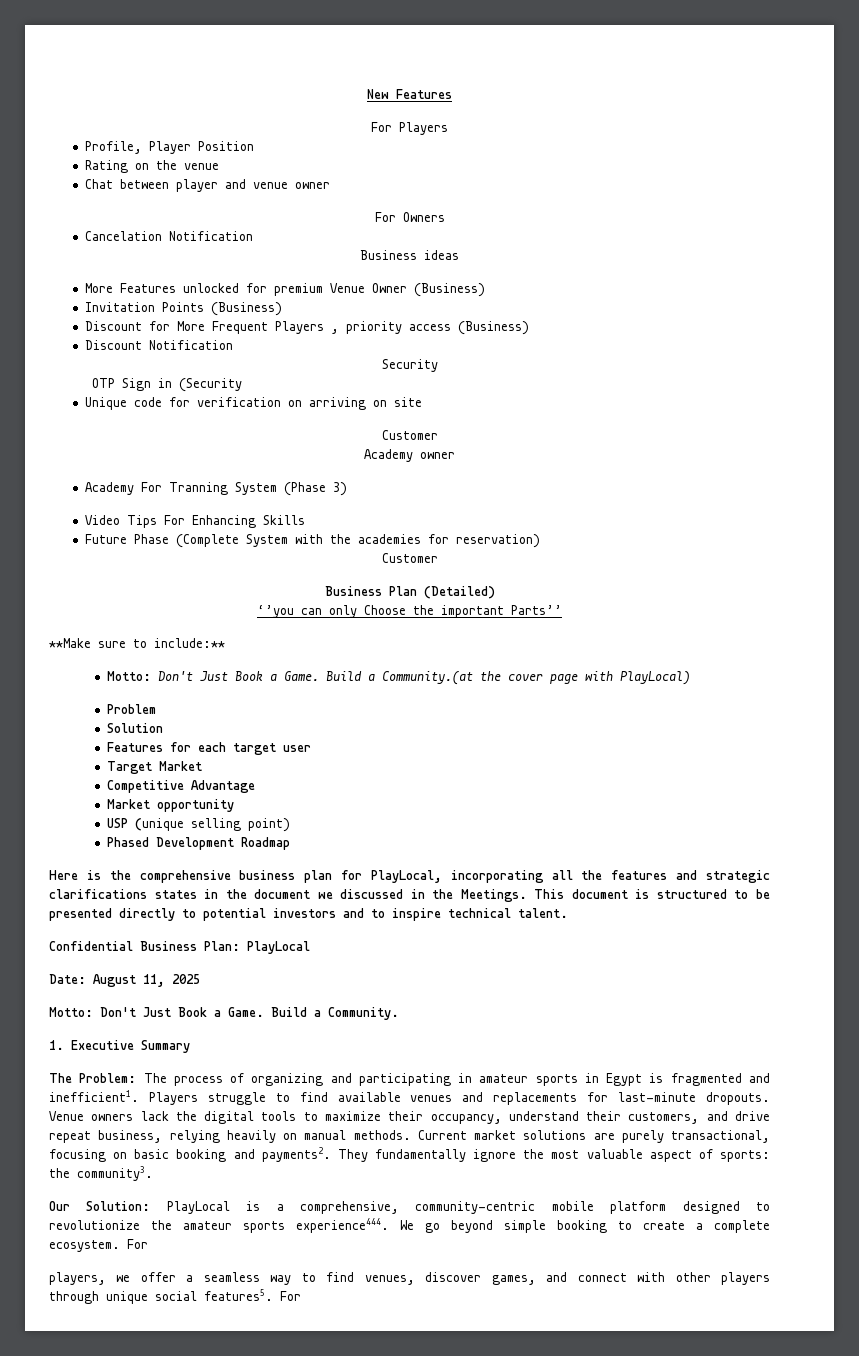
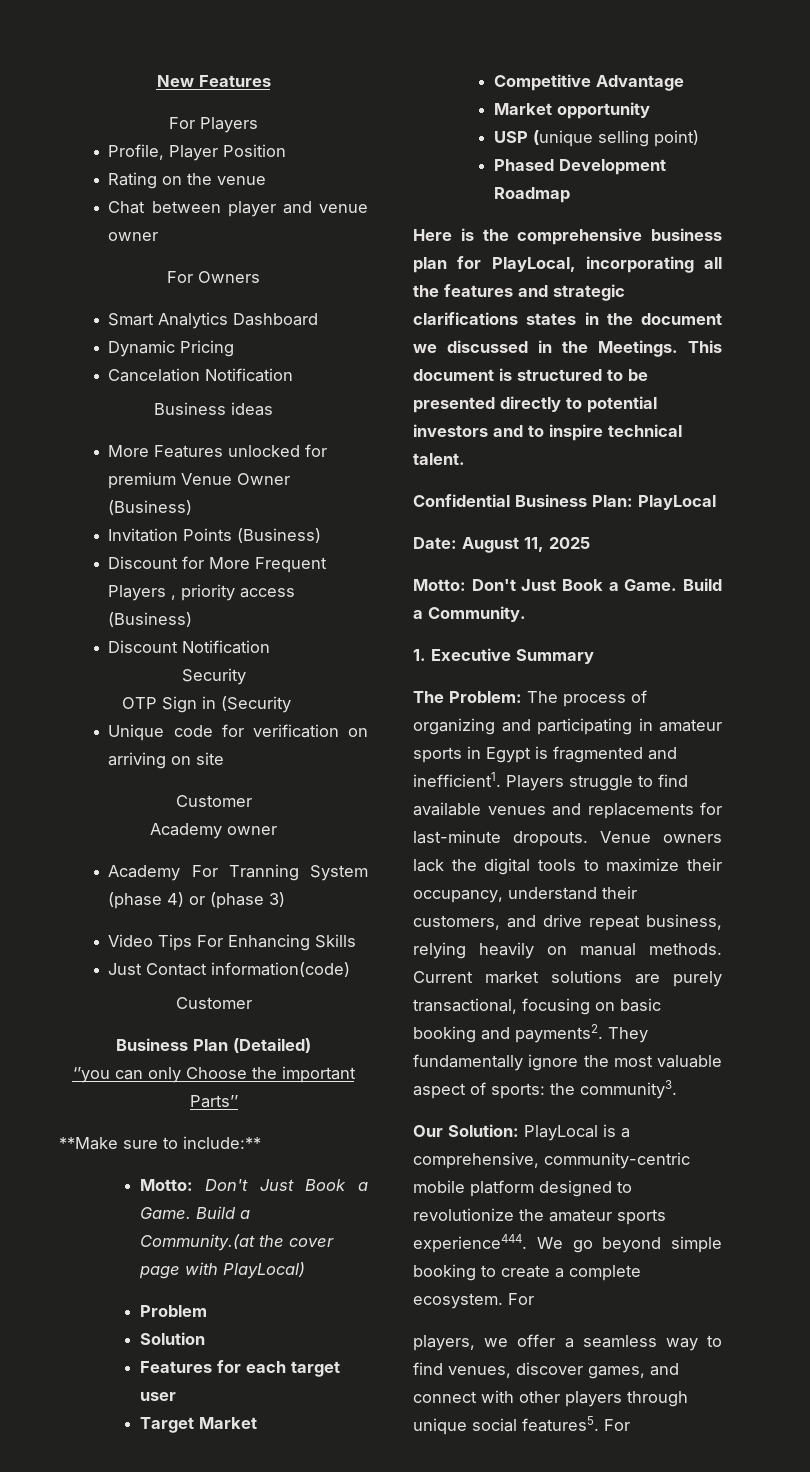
+ Smart Analytics Dashboard
+ Dynamic Pricing
- Academy For Tranning System (Phase 3)
+ Academy For Tranning System (phase 4) or (phase 3)
- Future Phase (Complete System with the academies for reservation)
+ Just Contact information(code)

